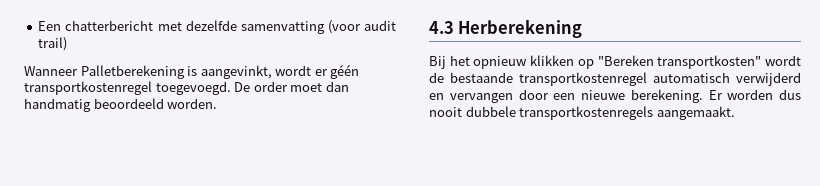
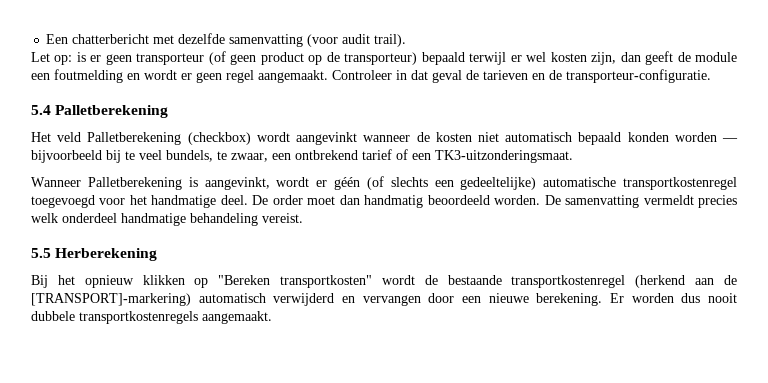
- Een chatterbericht met dezelfde samenvatting (voor audit trail)
+ Een chatterbericht met dezelfde samenvatting (voor audit trail).
+ Let op: is er geen transporteur (of geen product op de transporteur) bepaald terwijl er wel kosten zijn, dan geeft de module een foutmelding en wordt er geen regel aangemaakt. Controleer in dat geval de tarieven en de transporteur-configuratie.
+ 5.4 Palletberekening
+ Het veld Palletberekening (checkbox) wordt aangevinkt wanneer de kosten niet automatisch bepaald konden worden — bijvoorbeeld bij te veel bundels, te zwaar, een ontbrekend tarief of een TK3-uitzonderingsmaat.
- Wanneer Palletberekening is aangevinkt, wordt er géén transportkostenregel toegevoegd.
+ Wanneer Palletberekening is aangevinkt, wordt er géén (of slechts een gedeeltelijke) automatische transportkostenregel toegevoegd voor het handmatige deel.
- De order moet dan handmatig beoordeeld worden.
- 4.3 Herberekening
+ De order moet dan handmatig beoordeeld worden. De samenvatting vermeldt precies welk onderdeel handmatige behandeling vereist.
+ 5.5 Herberekening
- Bij het opnieuw klikken op "Bereken transportkosten" wordt de bestaande transportkostenregel automatisch verwijderd en vervangen door een nieuwe berekening.
+ Bij het opnieuw klikken op "Bereken transportkosten" wordt de bestaande transportkostenregel (herkend aan de [TRANSPORT]-markering) automatisch verwijderd en vervangen door een nieuwe berekening.

